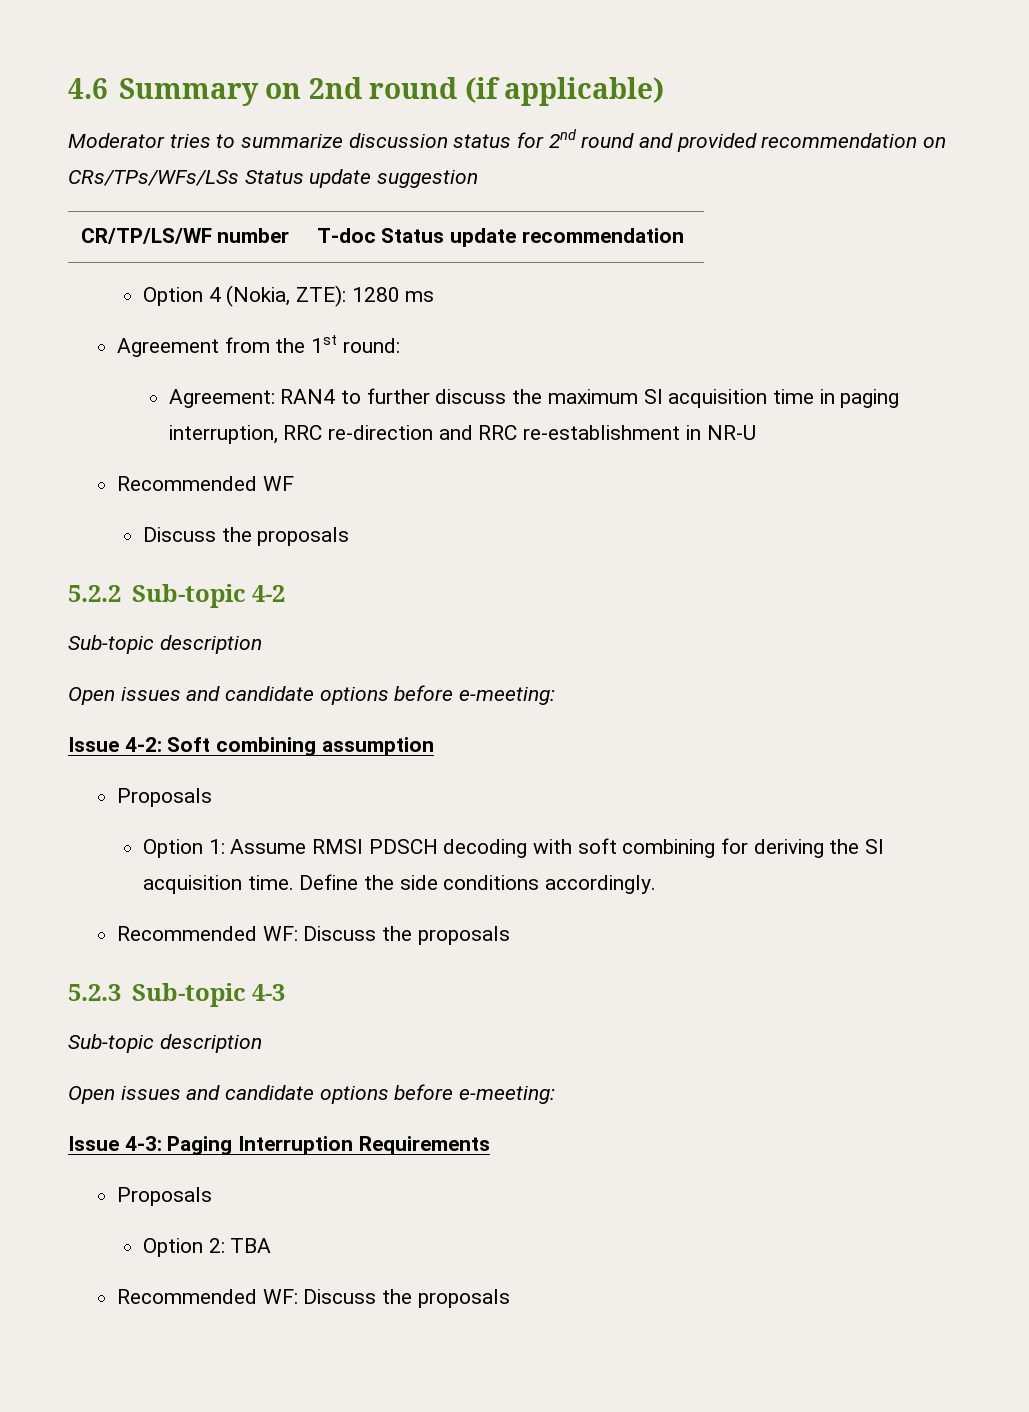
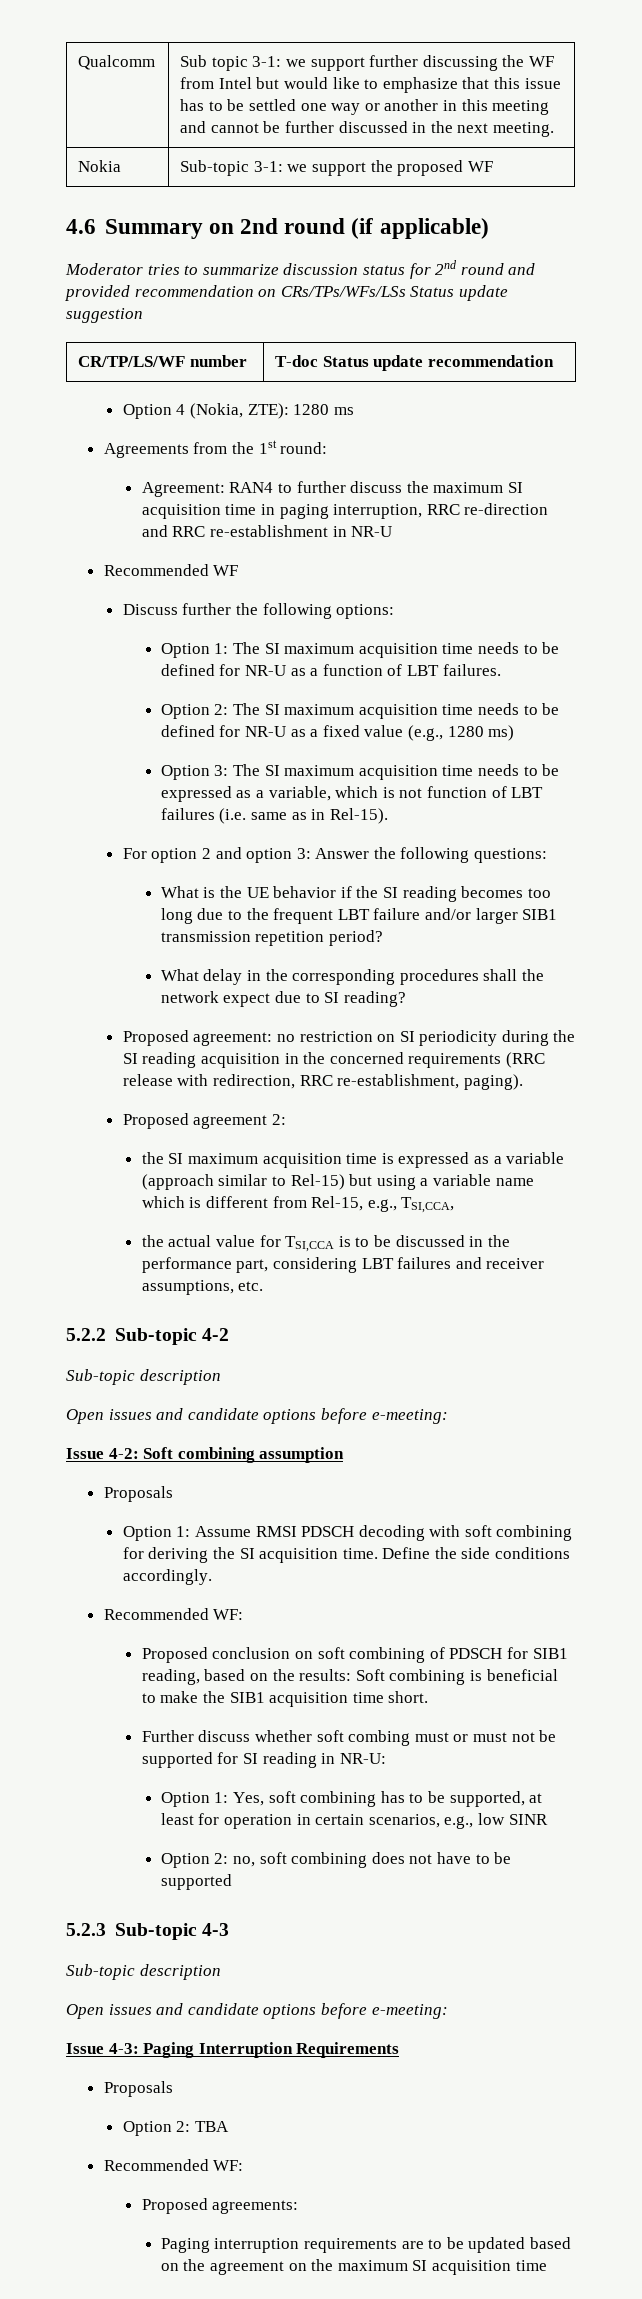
+ Qualcomm | Sub topic 3-1: we support further discussing the WF from Intel but would like to emphasize that this issue has to be settled one way or another in this meeting and cannot be further discussed in the next meeting.
+ Nokia | Sub-topic 3-1: we support the proposed WF
- Agreement from the 1st round:
+ Agreements from the 1st round:
  Recommended WF
- Discuss the proposals
+ Discuss further the following options:
+ Option 1: The SI maximum acquisition time needs to be defined for NR-U as a function of LBT failures.
+ Option 2: The SI maximum acquisition time needs to be defined for NR-U as a fixed value (e.g., 1280 ms)
+ Option 3: The SI maximum acquisition time needs to be expressed as a variable, which is not function of LBT failures (i.e. same as in Rel-15).
+ For option 2 and option 3: Answer the following questions:
+ What is the UE behavior if the SI reading becomes too long due to the frequent LBT failure and/or larger SIB1 transmission repetition period?
+ What delay in the corresponding procedures shall the network expect due to SI reading?
+ Proposed agreement: no restriction on SI periodicity during the SI reading acquisition in the concerned requirements (RRC release with redirection, RRC re-establishment, paging).
+ Proposed agreement 2:
+ the SI maximum acquisition time is expressed as a variable (approach similar to Rel-15) but using a variable name which is different from Rel-15, e.g., TSI,CCA,
+ the actual value for TSI,CCA is to be discussed in the performance part, considering LBT failures and receiver assumptions, etc.
  Define the side conditions accordingly.
- Recommended WF: Discuss the proposals
+ Recommended WF:
+ Proposed conclusion on soft combining of PDSCH for SIB1 reading, based on the results: Soft combining is beneficial to make the SIB1 acquisition time short.
+ Further discuss whether soft combing must or must not be supported for SI reading in NR-U:
+ Option 1: Yes, soft combining has to be supported, at least for operation in certain scenarios, e.g., low SINR
+ Option 2: no, soft combining does not have to be supported
  Option 2: TBA
- Recommended WF: Discuss the proposals
+ Recommended WF:
+ Proposed agreements:
+ Paging interruption requirements are to be updated based on the agreement on the maximum SI acquisition time

